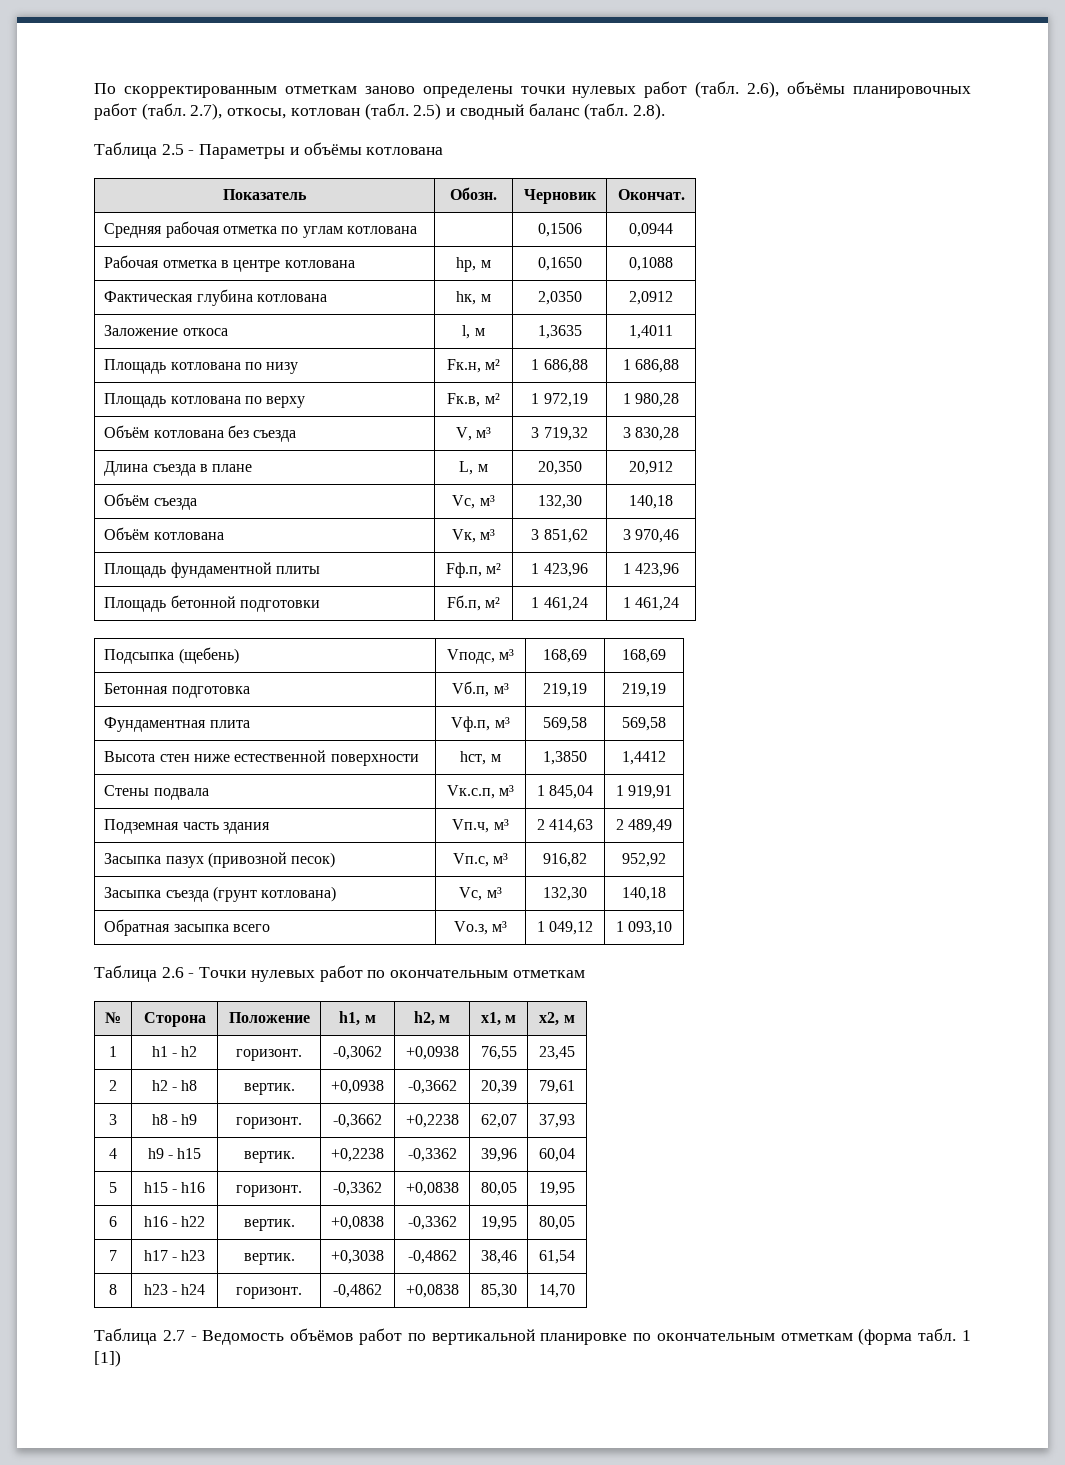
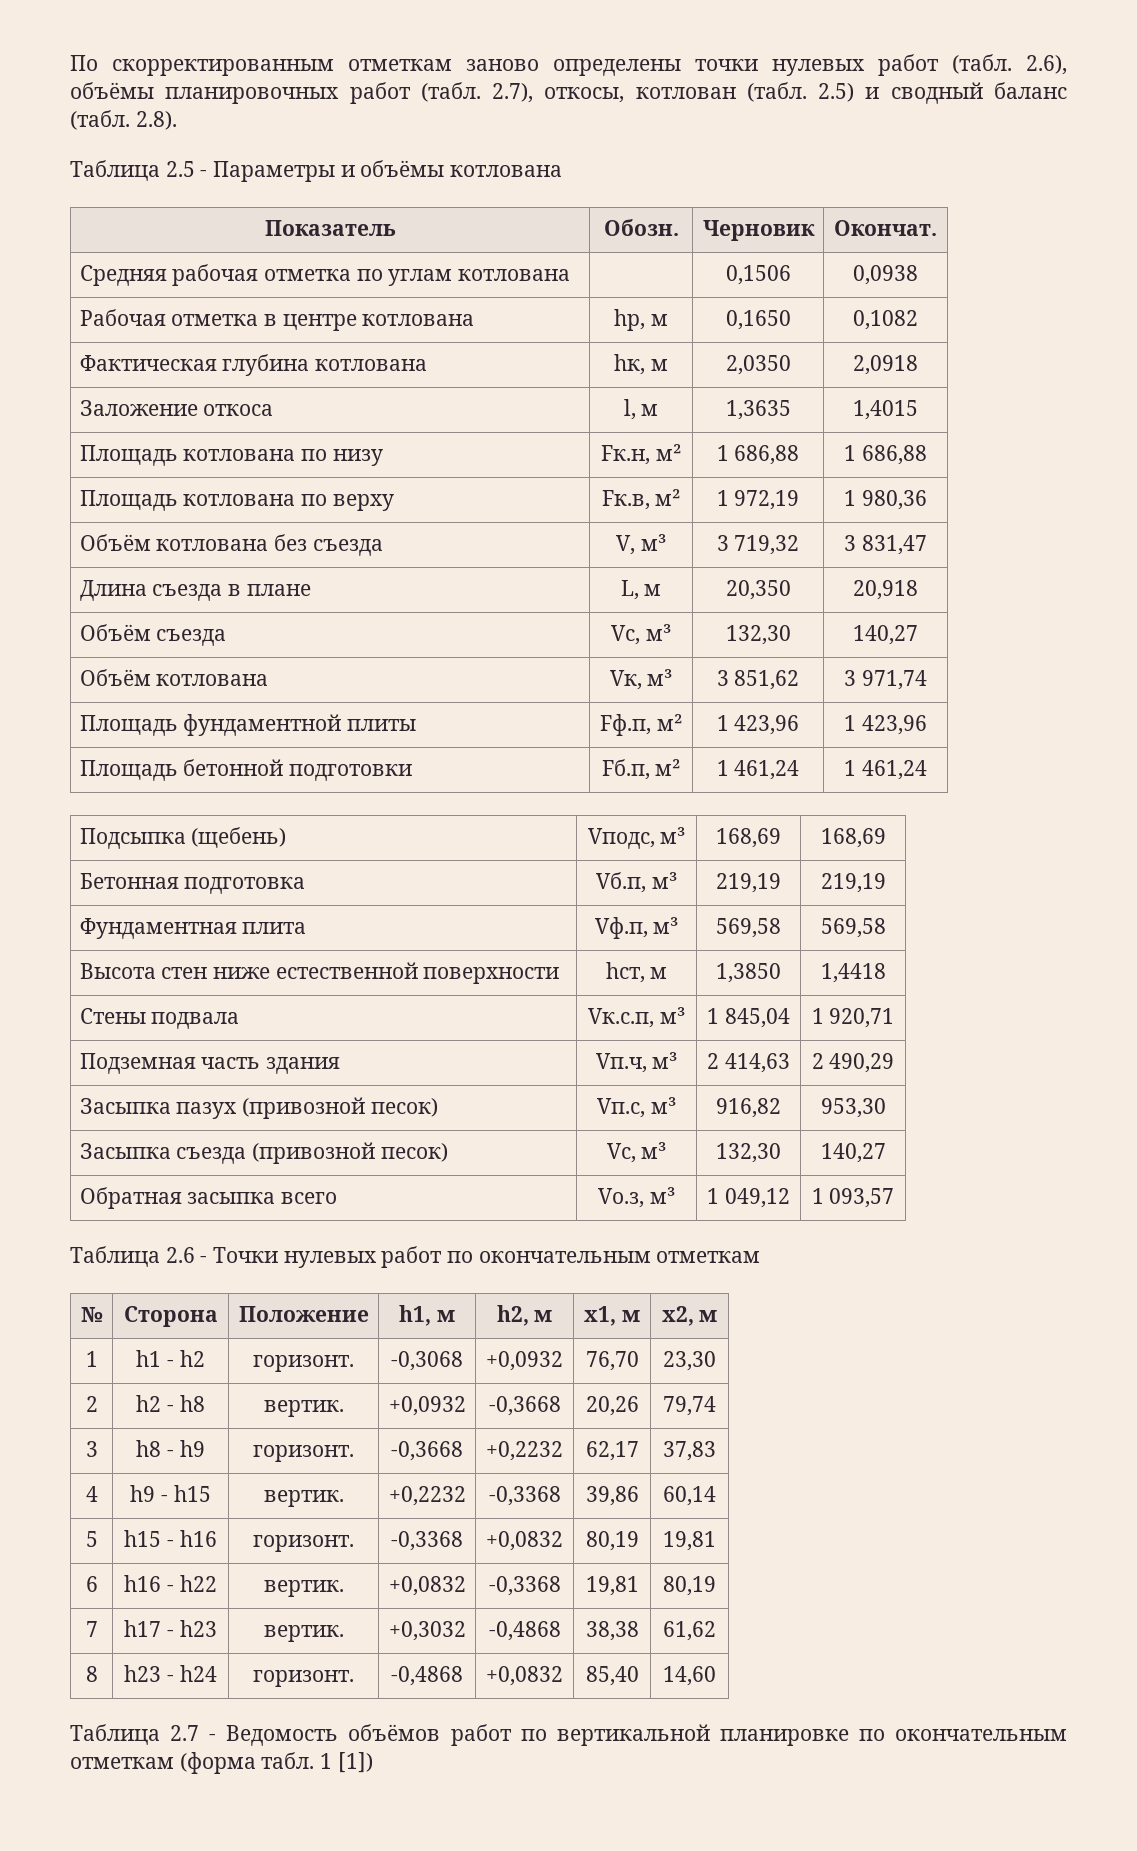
- Средняя рабочая отметка по углам котлована | | 0,1506 | 0,0944
+ Средняя рабочая отметка по углам котлована | | 0,1506 | 0,0938
- Рабочая отметка в центре котлована | hр, м | 0,1650 | 0,1088
+ Рабочая отметка в центре котлована | hр, м | 0,1650 | 0,1082
- Фактическая глубина котлована | hк, м | 2,0350 | 2,0912
+ Фактическая глубина котлована | hк, м | 2,0350 | 2,0918
- Заложение откоса | l, м | 1,3635 | 1,4011
+ Заложение откоса | l, м | 1,3635 | 1,4015
- Площадь котлована по верху | Fк.в, м² | 1 972,19 | 1 980,28
+ Площадь котлована по верху | Fк.в, м² | 1 972,19 | 1 980,36
- Объём котлована без съезда | V, м³ | 3 719,32 | 3 830,28
+ Объём котлована без съезда | V, м³ | 3 719,32 | 3 831,47
- Длина съезда в плане | L, м | 20,350 | 20,912
+ Длина съезда в плане | L, м | 20,350 | 20,918
- Объём съезда | Vс, м³ | 132,30 | 140,18
+ Объём съезда | Vс, м³ | 132,30 | 140,27
- Объём котлована | Vк, м³ | 3 851,62 | 3 970,46
+ Объём котлована | Vк, м³ | 3 851,62 | 3 971,74
- Высота стен ниже естественной поверхности | hст, м | 1,3850 | 1,4412
+ Высота стен ниже естественной поверхности | hст, м | 1,3850 | 1,4418
- Стены подвала | Vк.с.п, м³ | 1 845,04 | 1 919,91
+ Стены подвала | Vк.с.п, м³ | 1 845,04 | 1 920,71
- Подземная часть здания | Vп.ч, м³ | 2 414,63 | 2 489,49
+ Подземная часть здания | Vп.ч, м³ | 2 414,63 | 2 490,29
- Засыпка пазух (привозной песок) | Vп.с, м³ | 916,82 | 952,92
+ Засыпка пазух (привозной песок) | Vп.с, м³ | 916,82 | 953,30
- Засыпка съезда (грунт котлована) | Vс, м³ | 132,30 | 140,18
+ Засыпка съезда (привозной песок) | Vс, м³ | 132,30 | 140,27
- Обратная засыпка всего | Vо.з, м³ | 1 049,12 | 1 093,10
+ Обратная засыпка всего | Vо.з, м³ | 1 049,12 | 1 093,57
- 1 | h1 - h2 | горизонт. | -0,3062 | +0,0938 | 76,55 | 23,45
+ 1 | h1 - h2 | горизонт. | -0,3068 | +0,0932 | 76,70 | 23,30
- 2 | h2 - h8 | вертик. | +0,0938 | -0,3662 | 20,39 | 79,61
+ 2 | h2 - h8 | вертик. | +0,0932 | -0,3668 | 20,26 | 79,74
- 3 | h8 - h9 | горизонт. | -0,3662 | +0,2238 | 62,07 | 37,93
+ 3 | h8 - h9 | горизонт. | -0,3668 | +0,2232 | 62,17 | 37,83
- 4 | h9 - h15 | вертик. | +0,2238 | -0,3362 | 39,96 | 60,04
+ 4 | h9 - h15 | вертик. | +0,2232 | -0,3368 | 39,86 | 60,14
- 5 | h15 - h16 | горизонт. | -0,3362 | +0,0838 | 80,05 | 19,95
+ 5 | h15 - h16 | горизонт. | -0,3368 | +0,0832 | 80,19 | 19,81
- 6 | h16 - h22 | вертик. | +0,0838 | -0,3362 | 19,95 | 80,05
+ 6 | h16 - h22 | вертик. | +0,0832 | -0,3368 | 19,81 | 80,19
- 7 | h17 - h23 | вертик. | +0,3038 | -0,4862 | 38,46 | 61,54
+ 7 | h17 - h23 | вертик. | +0,3032 | -0,4868 | 38,38 | 61,62
- 8 | h23 - h24 | горизонт. | -0,4862 | +0,0838 | 85,30 | 14,70
+ 8 | h23 - h24 | горизонт. | -0,4868 | +0,0832 | 85,40 | 14,60

